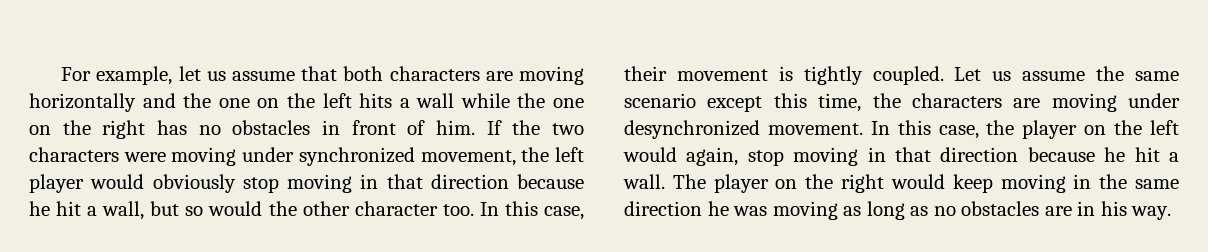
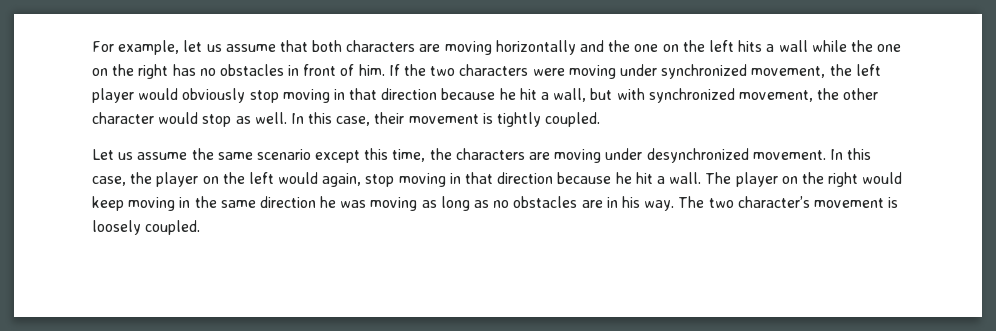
- If the two characters were moving under synchronized movement, the left player would obviously stop moving in that direction because he hit a wall, but so would the other character too.
+ If the two characters were moving under synchronized movement, the left player would obviously stop moving in that direction because he hit a wall, but with synchronized movement, the other character would stop as well.
- In this case, their movement is tightly coupled. Let us assume the same scenario except this time, the characters are moving under desynchronized movement.
+ In this case, their movement is tightly coupled.
+ Let us assume the same scenario except this time, the characters are moving under desynchronized movement.
+ The two character’s movement is loosely coupled.

